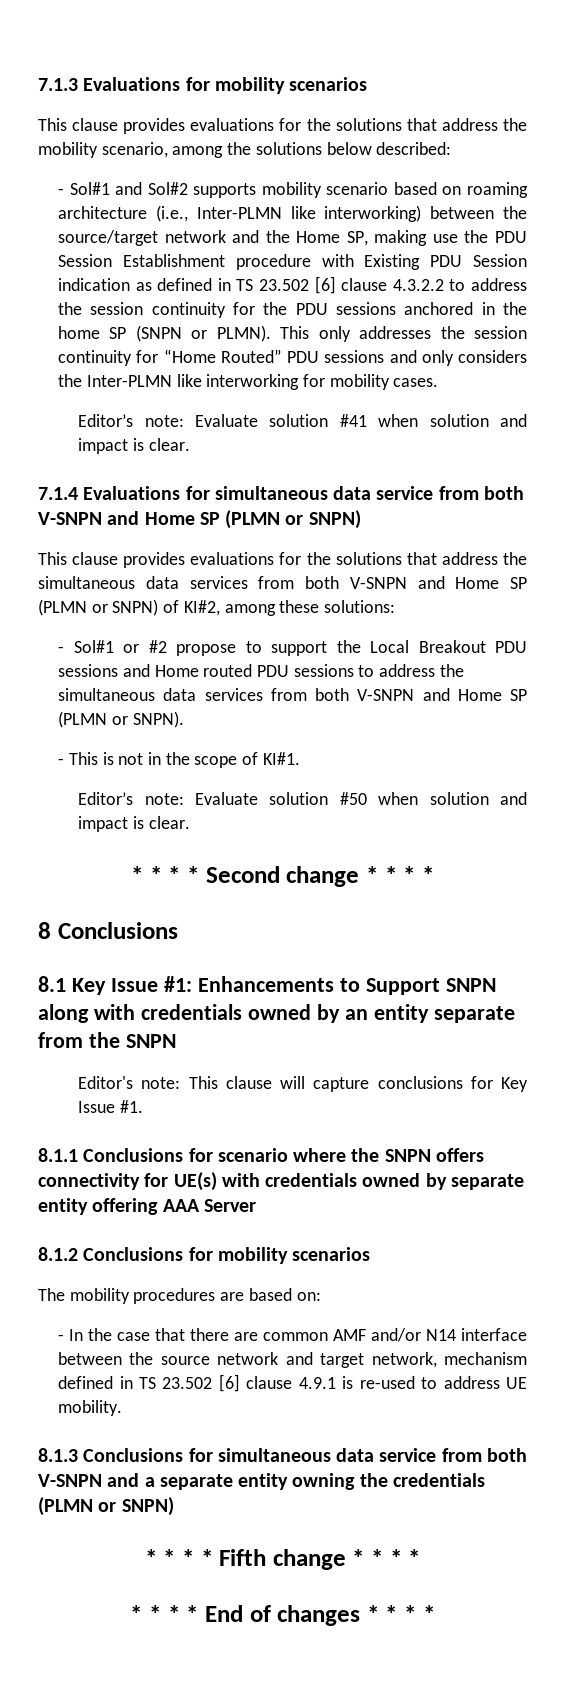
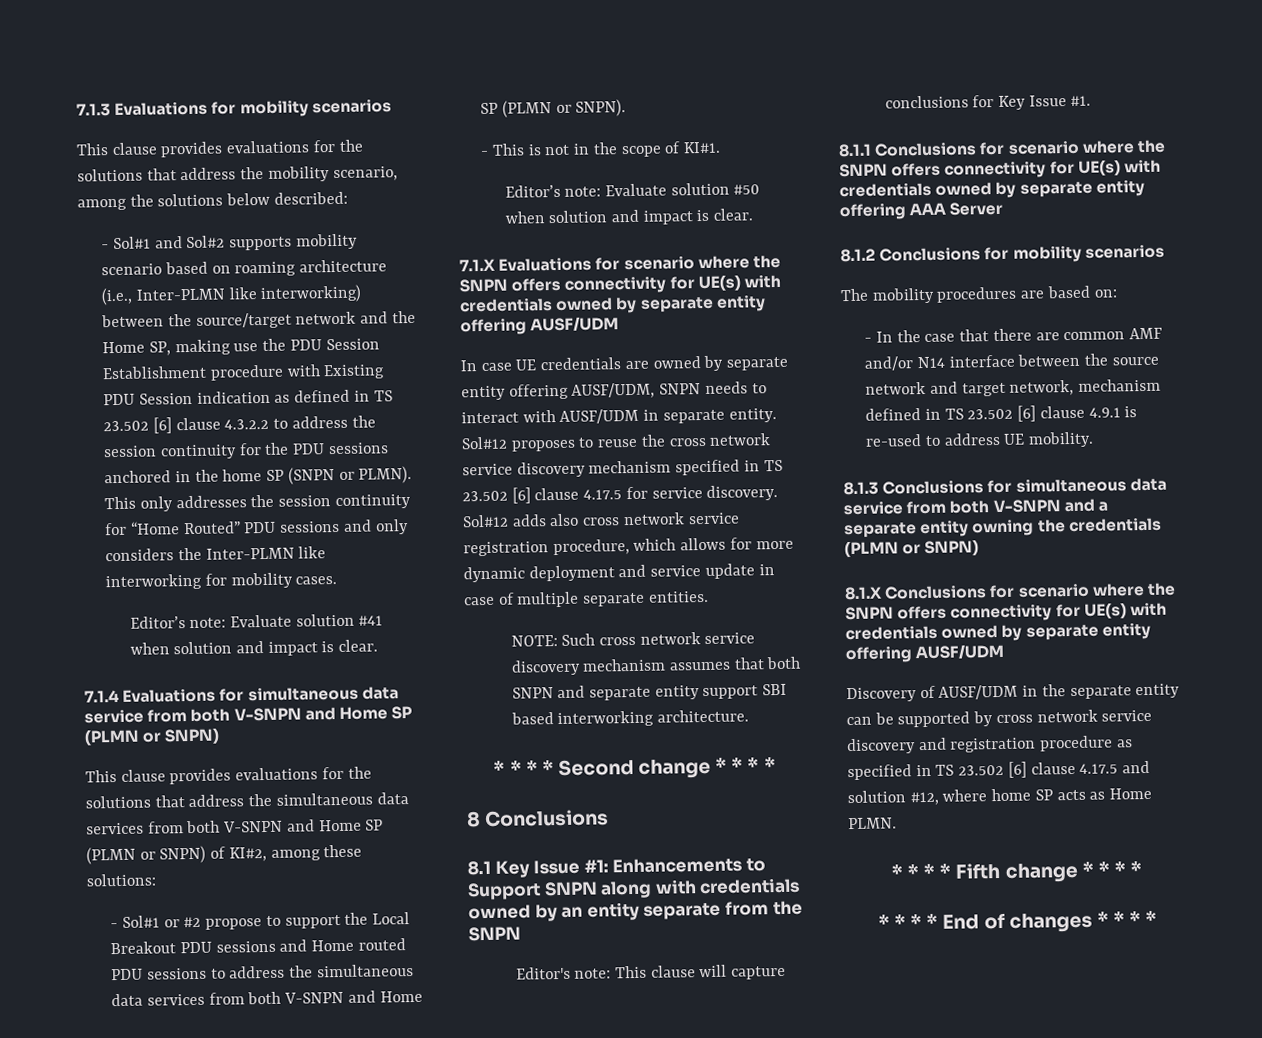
+ 7.1.X Evaluations for scenario where the SNPN offers connectivity for UE(s) with credentials owned by separate entity offering AUSF/UDM
+ In case UE credentials are owned by separate entity offering AUSF/UDM, SNPN needs to interact with AUSF/UDM in separate entity. Sol#12 proposes to reuse the cross network service discovery mechanism specified in TS 23.502 [6] clause 4.17.5 for service discovery. Sol#12 adds also cross network service registration procedure, which allows for more dynamic deployment and service update in case of multiple separate entities.
+ NOTE: Such cross network service discovery mechanism assumes that both SNPN and separate entity support SBI based interworking architecture.
+ 8.1.X Conclusions for scenario where the SNPN offers connectivity for UE(s) with credentials owned by separate entity offering AUSF/UDM
+ Discovery of AUSF/UDM in the separate entity can be supported by cross network service discovery and registration procedure as specified in TS 23.502 [6] clause 4.17.5 and solution #12, where home SP acts as Home PLMN.

